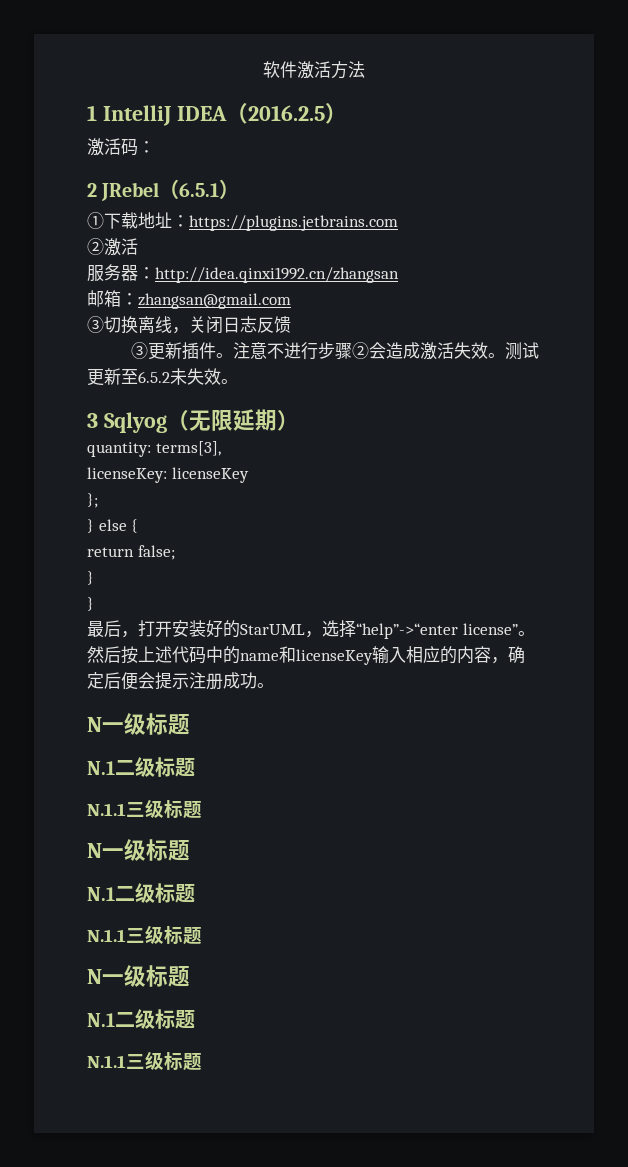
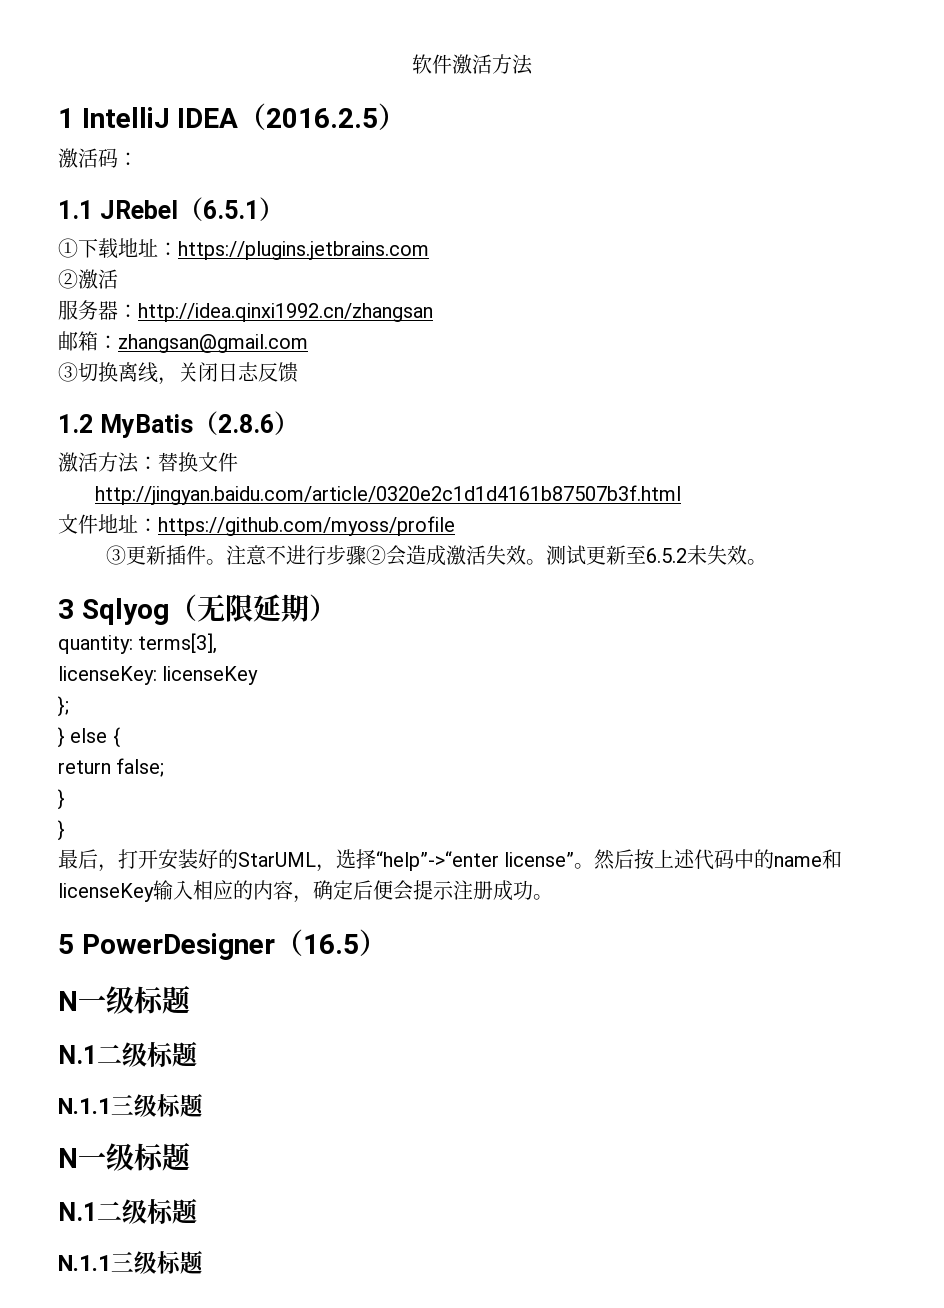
- 2 JRebel（6.5.1）
+ 1.1 JRebel（6.5.1）
+ 1.2 MyBatis（2.8.6）
+ 激活方法：替换文件
+ http://jingyan.baidu.com/article/0320e2c1d1d4161b87507b3f.html
+ 文件地址：https://github.com/myoss/profile
  然后按上述代码中的name和licenseKey输入相应的内容，确定后便会提示注册成功。
- N一级标题
- N.1二级标题
- N.1.1三级标题
+ 5 PowerDesigner（16.5）

